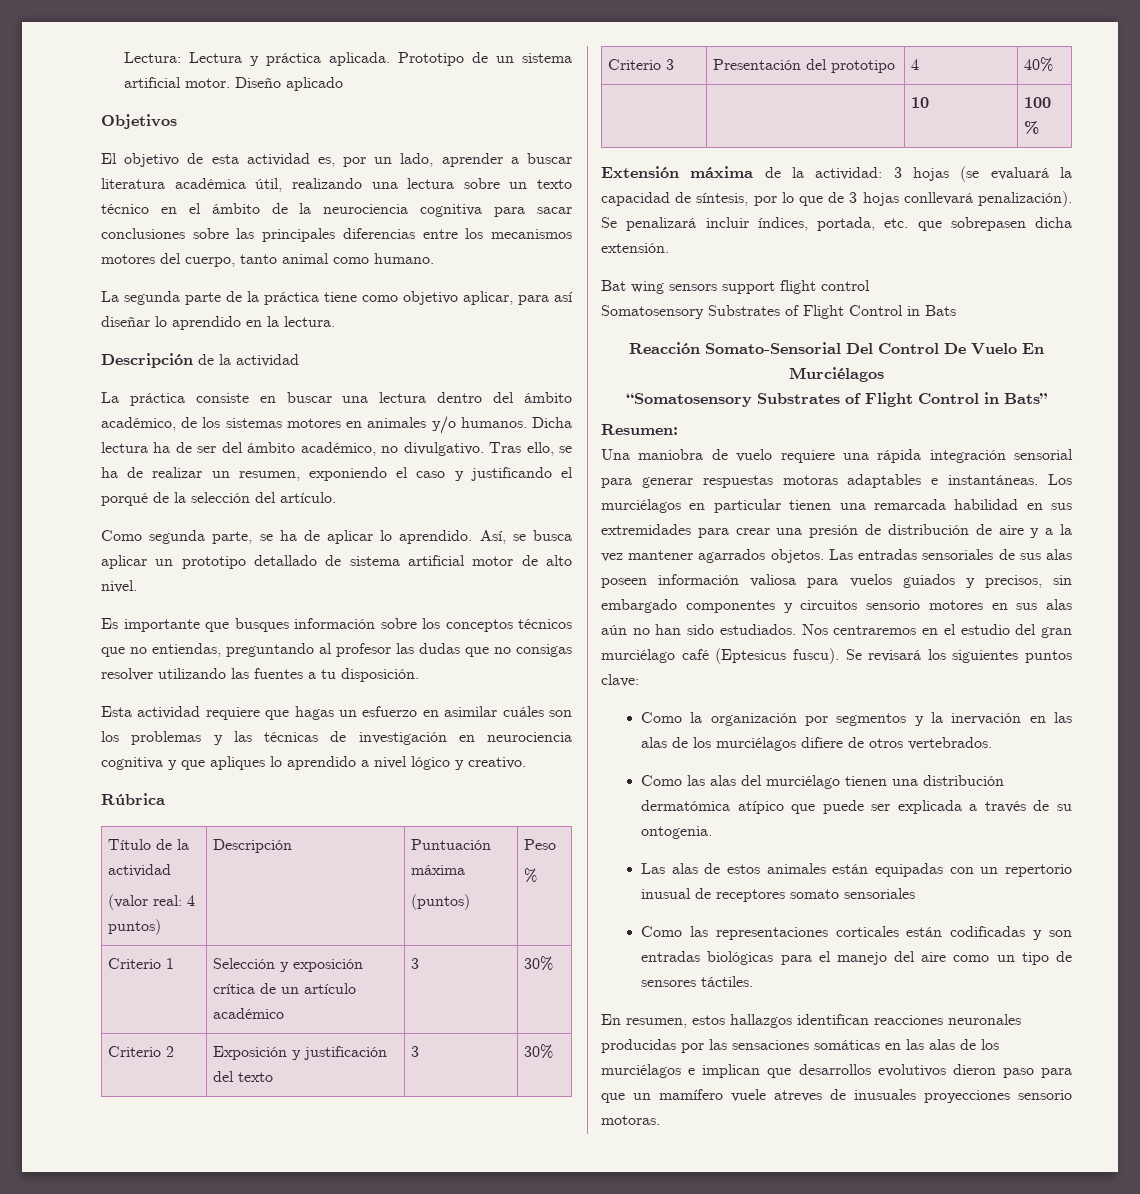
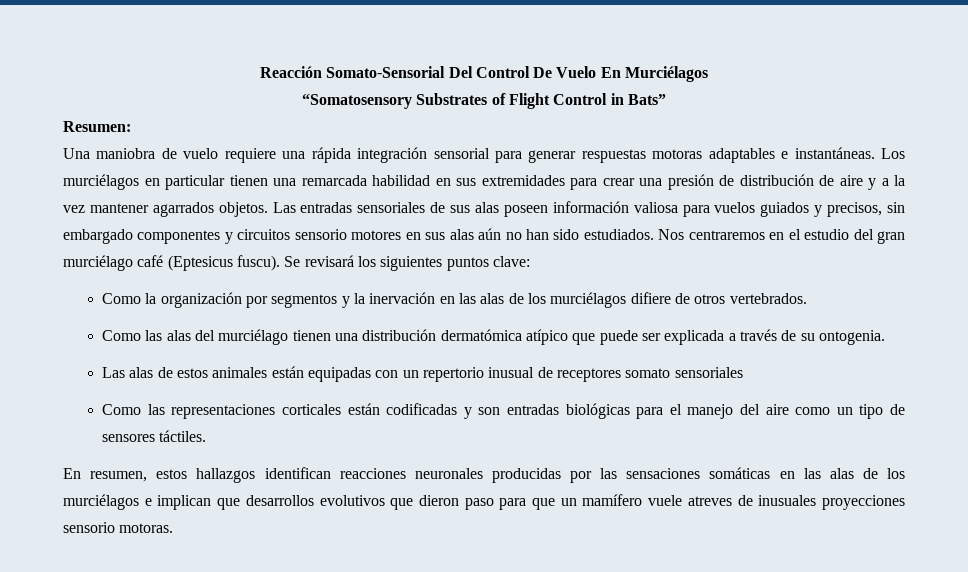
- Lectura: Lectura y práctica aplicada. Prototipo de un sistema artificial motor. Diseño aplicado
- Objetivos
- El objetivo de esta actividad es, por un lado, aprender a buscar literatura académica útil, realizando una lectura sobre un texto técnico en el ámbito de la neurociencia cognitiva para sacar conclusiones sobre las principales diferencias entre los mecanismos motores del cuerpo, tanto animal como humano.
- La segunda parte de la práctica tiene como objetivo aplicar, para así diseñar lo aprendido en la lectura.
- Descripción de la actividad
- La práctica consiste en buscar una lectura dentro del ámbito académico, de los sistemas motores en animales y/o humanos. Dicha lectura ha de ser del ámbito académico, no divulgativo. Tras ello, se ha de realizar un resumen, exponiendo el caso y justificando el porqué de la selección del artículo.
- Como segunda parte, se ha de aplicar lo aprendido. Así, se busca aplicar un prototipo detallado de sistema artificial motor de alto nivel.
- Es importante que busques información sobre los conceptos técnicos que no entiendas, preguntando al profesor las dudas que no consigas resolver utilizando las fuentes a tu disposición.
- Esta actividad requiere que hagas un esfuerzo en asimilar cuáles son los problemas y las técnicas de investigación en neurociencia cognitiva y que apliques lo aprendido a nivel lógico y creativo.
- Rúbrica
- Título de la actividad
- (valor real: 4 puntos) | Descripción | Puntuación máxima
- (puntos) | Peso
- %
- Criterio 1 | Selección y exposición crítica de un artículo académico | 3 | 30%
- Criterio 2 | Exposición y justificación del texto | 3 | 30%
- Criterio 3 | Presentación del prototipo | 4 | 40%
- | | 10 | 100 %
- Extensión máxima de la actividad: 3 hojas (se evaluará la capacidad de síntesis, por lo que de 3 hojas conllevará penalización). Se penalizará incluir índices, portada, etc. que sobrepasen dicha extensión.
- Bat wing sensors support flight control
- Somatosensory Substrates of Flight Control in Bats
- En resumen, estos hallazgos identifican reacciones neuronales producidas por las sensaciones somáticas en las alas de los murciélagos e implican que desarrollos evolutivos dieron paso para que un mamífero vuele atreves de inusuales proyecciones sensorio motoras.
+ En resumen, estos hallazgos identifican reacciones neuronales producidas por las sensaciones somáticas en las alas de los murciélagos e implican que desarrollos evolutivos que dieron paso para que un mamífero vuele atreves de inusuales proyecciones sensorio motoras.

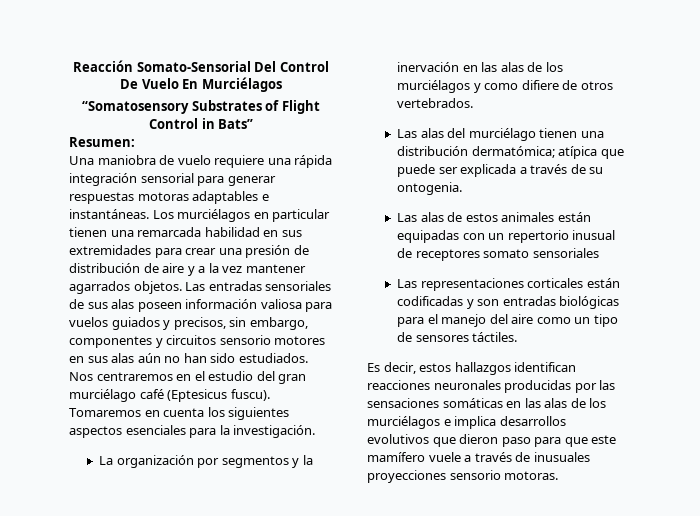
- Las entradas sensoriales de sus alas poseen información valiosa para vuelos guiados y precisos, sin embargado componentes y circuitos sensorio motores en sus alas aún no han sido estudiados.
+ Las entradas sensoriales de sus alas poseen información valiosa para vuelos guiados y precisos, sin embargo, componentes y circuitos sensorio motores en sus alas aún no han sido estudiados.
- Se revisará los siguientes puntos clave:
- Como la organización por segmentos y la inervación en las alas de los murciélagos difiere de otros vertebrados.
+ Tomaremos en cuenta los siguientes aspectos esenciales para la investigación.
+ La organización por segmentos y la inervación en las alas de los murciélagos y como difiere de otros vertebrados.
- Como las alas del murciélago tienen una distribución dermatómica atípico que puede ser explicada a través de su ontogenia.
+ Las alas del murciélago tienen una distribución dermatómica; atípica que puede ser explicada a través de su ontogenia.
- Como las representaciones corticales están codificadas y son entradas biológicas para el manejo del aire como un tipo de sensores táctiles.
+ Las representaciones corticales están codificadas y son entradas biológicas para el manejo del aire como un tipo de sensores táctiles.
- En resumen, estos hallazgos identifican reacciones neuronales producidas por las sensaciones somáticas en las alas de los murciélagos e implican que desarrollos evolutivos que dieron paso para que un mamífero vuele atreves de inusuales proyecciones sensorio motoras.
+ Es decir, estos hallazgos identifican reacciones neuronales producidas por las sensaciones somáticas en las alas de los murciélagos e implica desarrollos evolutivos que dieron paso para que este mamífero vuele a través de inusuales proyecciones sensorio motoras.

